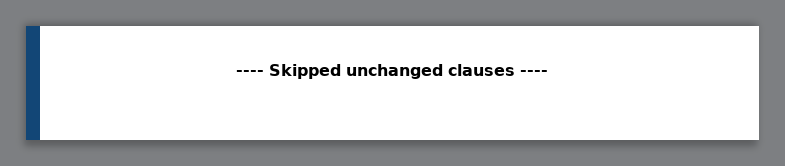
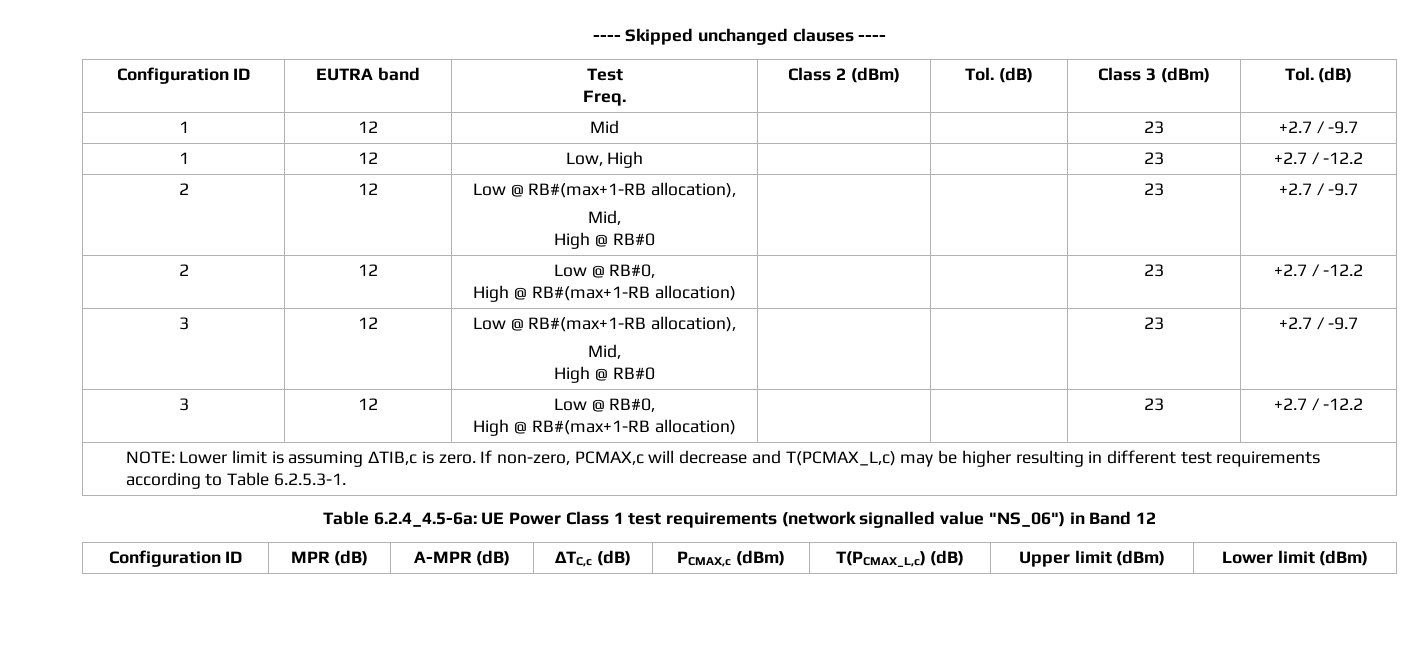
+ Configuration ID | EUTRA band | Test
+ Freq. | Class 2 (dBm) | Tol. (dB) | Class 3 (dBm) | Tol. (dB)
+ 1 | 12 | Mid | | | 23 | +2.7 / -9.7
+ 1 | 12 | Low, High | | | 23 | +2.7 / -12.2
+ 2 | 12 | Low @ RB#(max+1-RB allocation),
+ Mid,
+ High @ RB#0 | | | 23 | +2.7 / -9.7
+ 2 | 12 | Low @ RB#0,
+ High @ RB#(max+1-RB allocation) | | | 23 | +2.7 / -12.2
+ 3 | 12 | Low @ RB#(max+1-RB allocation),
+ Mid,
+ High @ RB#0 | | | 23 | +2.7 / -9.7
+ 3 | 12 | Low @ RB#0,
+ High @ RB#(max+1-RB allocation) | | | 23 | +2.7 / -12.2
+ NOTE: Lower limit is assuming ΔTIB,c is zero. If non-zero, PCMAX,c will decrease and T(PCMAX_L,c) may be higher resulting in different test requirements according to Table 6.2.5.3-1.
+ Table 6.2.4_4.5-6a: UE Power Class 1 test requirements (network signalled value "NS_06") in Band 12
+ Configuration ID | MPR (dB) | A-MPR (dB) | ΔTC,c (dB) | PCMAX,c (dBm) | T(PCMAX_L,c) (dB) | Upper limit (dBm) | Lower limit (dBm)

